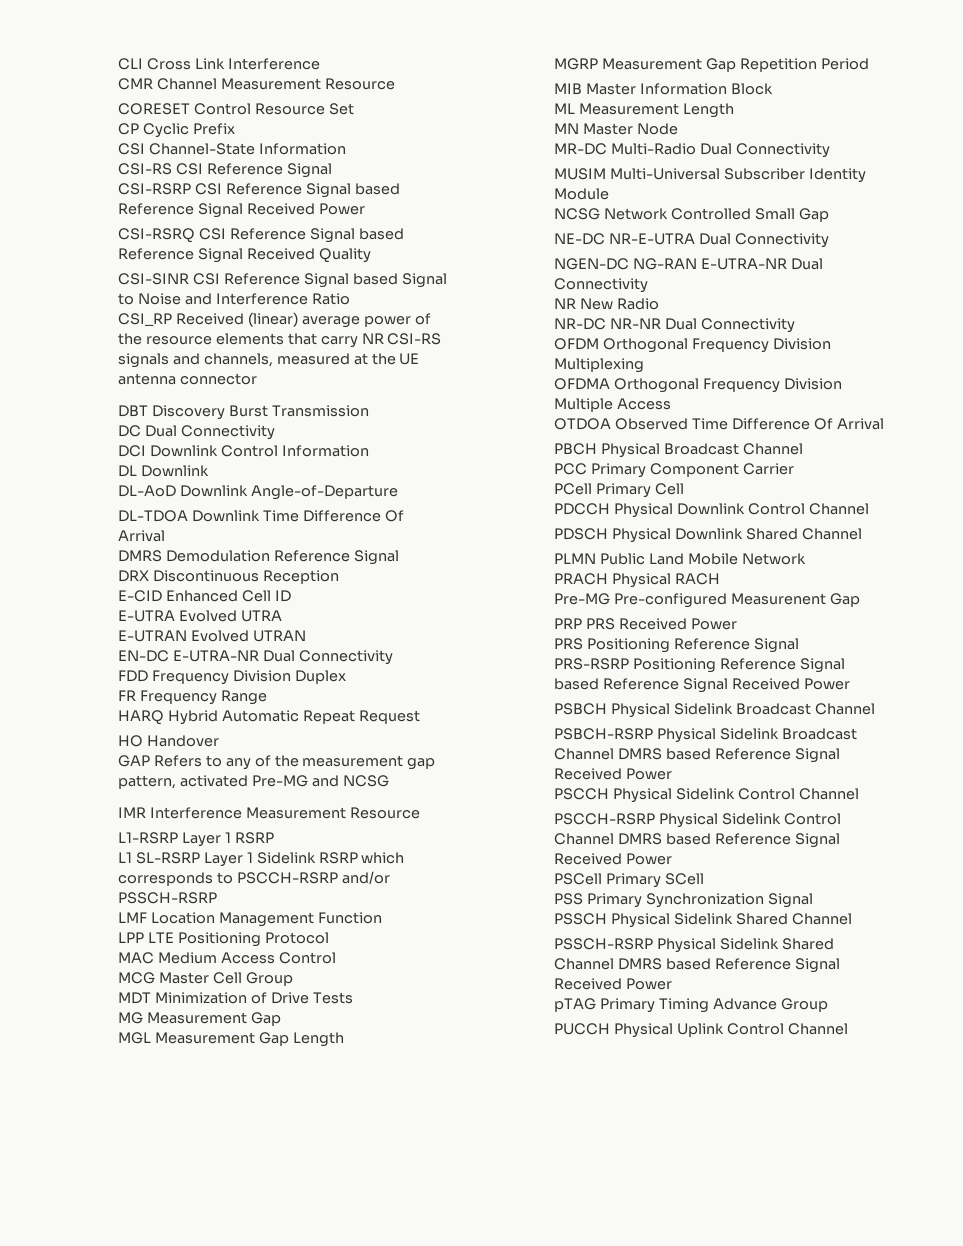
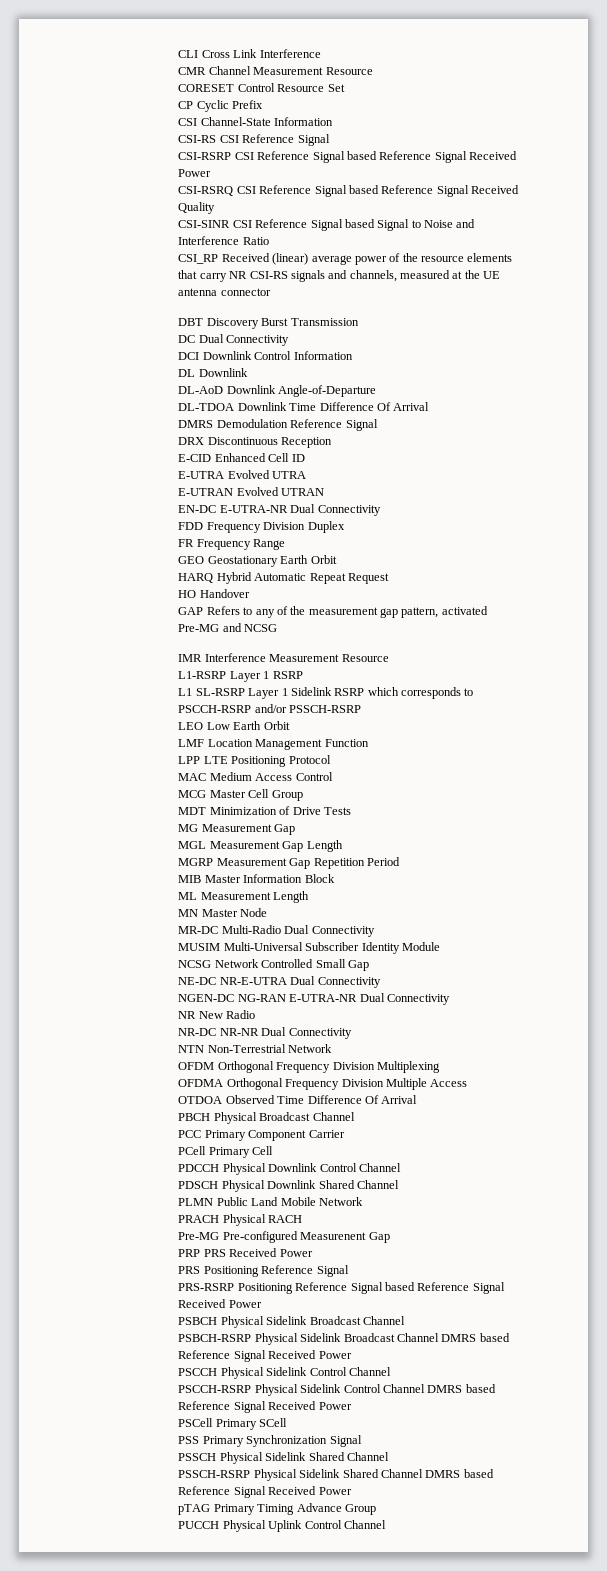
+ GEO Geostationary Earth Orbit
+ LEO Low Earth Orbit
+ NTN Non-Terrestrial Network

